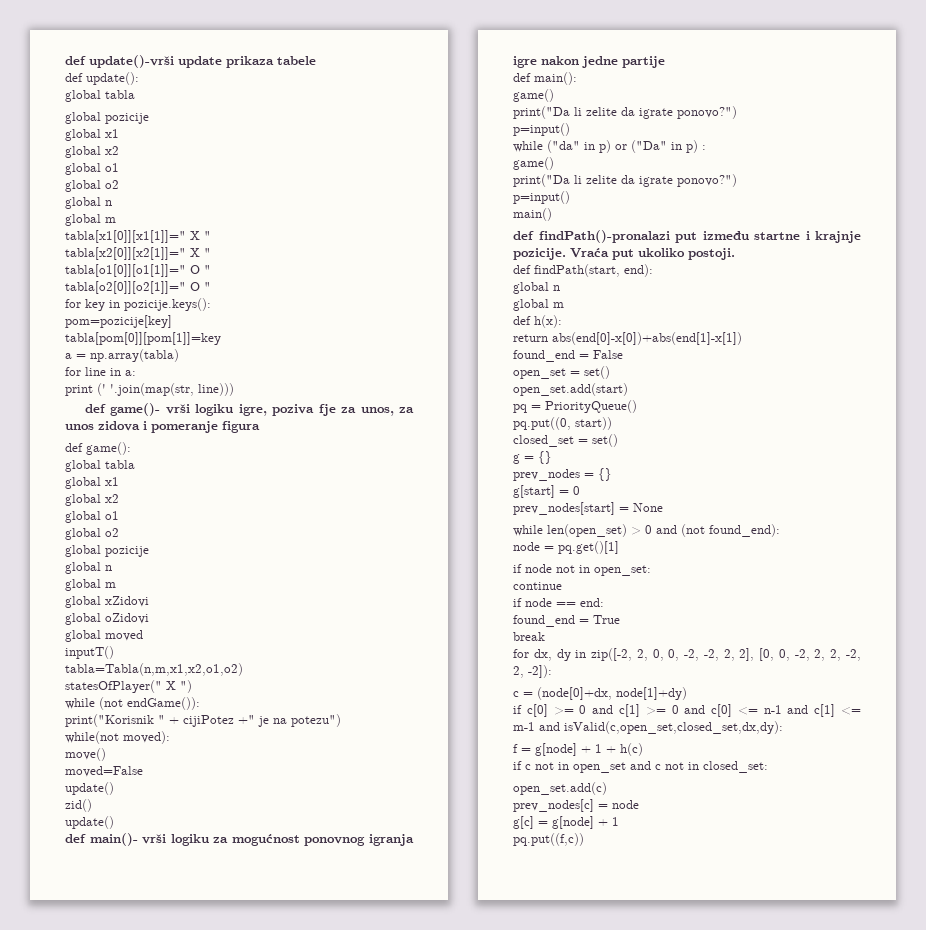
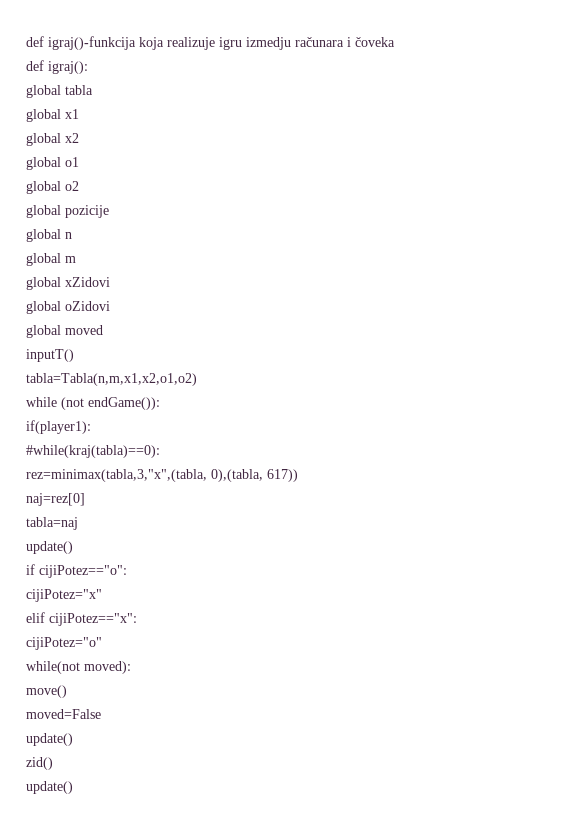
- def update()-vrši update prikaza tabele
- def update():
- global tabla
- global pozicije
- global x1
- global x2
- global o1
- global o2
- global n
- global m
- tabla[x1[0]][x1[1]]=" X "
- tabla[x2[0]][x2[1]]=" X "
- tabla[o1[0]][o1[1]]=" O "
- tabla[o2[0]][o2[1]]=" O "
- for key in pozicije.keys():
- pom=pozicije[key]
- tabla[pom[0]][pom[1]]=key
- a = np.array(tabla)
- for line in a:
- print (' '.join(map(str, line)))
- def game()- vrši logiku igre, poziva fje za unos, za unos zidova i pomeranje figura
- def game():
+ def igraj()-funkcija koja realizuje igru izmedju računara i čoveka
+ def igraj():
- statesOfPlayer(" X ")
- print("Korisnik " + cijiPotez +" je na potezu")
+ if(player1):
+ #while(kraj(tabla)==0):
+ rez=minimax(tabla,3,"x",(tabla, 0),(tabla, 617))
+ naj=rez[0]
+ tabla=naj
+ update()
+ if cijiPotez=="o":
+ cijiPotez="x"
+ elif cijiPotez=="x":
+ cijiPotez="o"
- def main()- vrši logiku za mogućnost ponovnog igranja igre nakon jedne partije
- def main():
- game()
- print("Da li zelite da igrate ponovo?")
- p=input()
- while ("da" in p) or ("Da" in p) :
- game()
- print("Da li zelite da igrate ponovo?")
- p=input()
- main()
- def findPath()-pronalazi put između startne i krajnje pozicije. Vraća put ukoliko postoji.
- def findPath(start, end):
- global n
- global m
- def h(x):
- return abs(end[0]-x[0])+abs(end[1]-x[1])
- found_end = False
- open_set = set()
- open_set.add(start)
- pq = PriorityQueue()
- pq.put((0, start))
- closed_set = set()
- g = {}
- prev_nodes = {}
- g[start] = 0
- prev_nodes[start] = None
- while len(open_set) > 0 and (not found_end):
- node = pq.get()[1]
- if node not in open_set:
- continue
- if node == end:
- found_end = True
- break
- for dx, dy in zip([-2, 2, 0, 0, -2, -2, 2, 2], [0, 0, -2, 2, 2, -2, 2, -2]):
- c = (node[0]+dx, node[1]+dy)
- if c[0] >= 0 and c[1] >= 0 and c[0] <= n-1 and c[1] <= m-1 and isValid(c,open_set,closed_set,dx,dy):
- f = g[node] + 1 + h(c)
- if c not in open_set and c not in closed_set:
- open_set.add(c)
- prev_nodes[c] = node
- g[c] = g[node] + 1
- pq.put((f,c))

